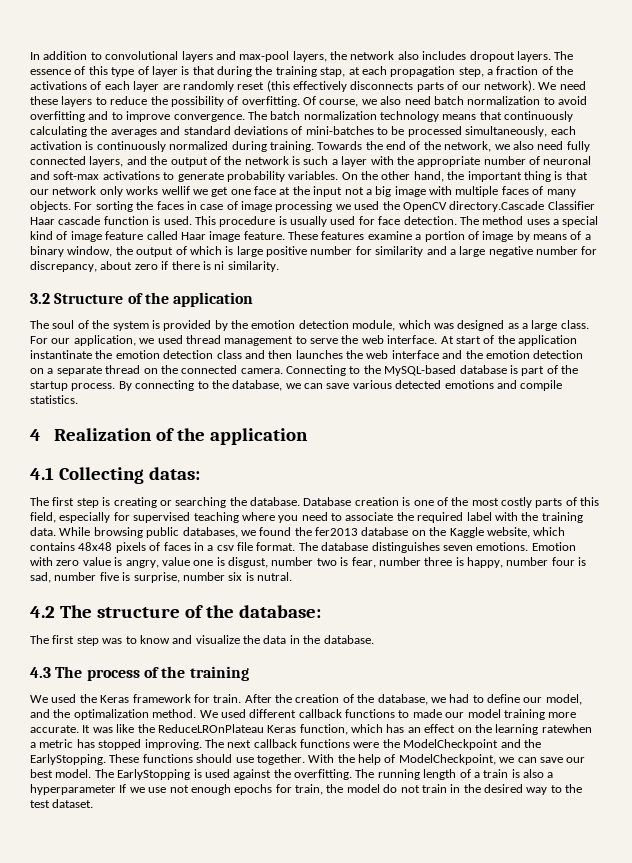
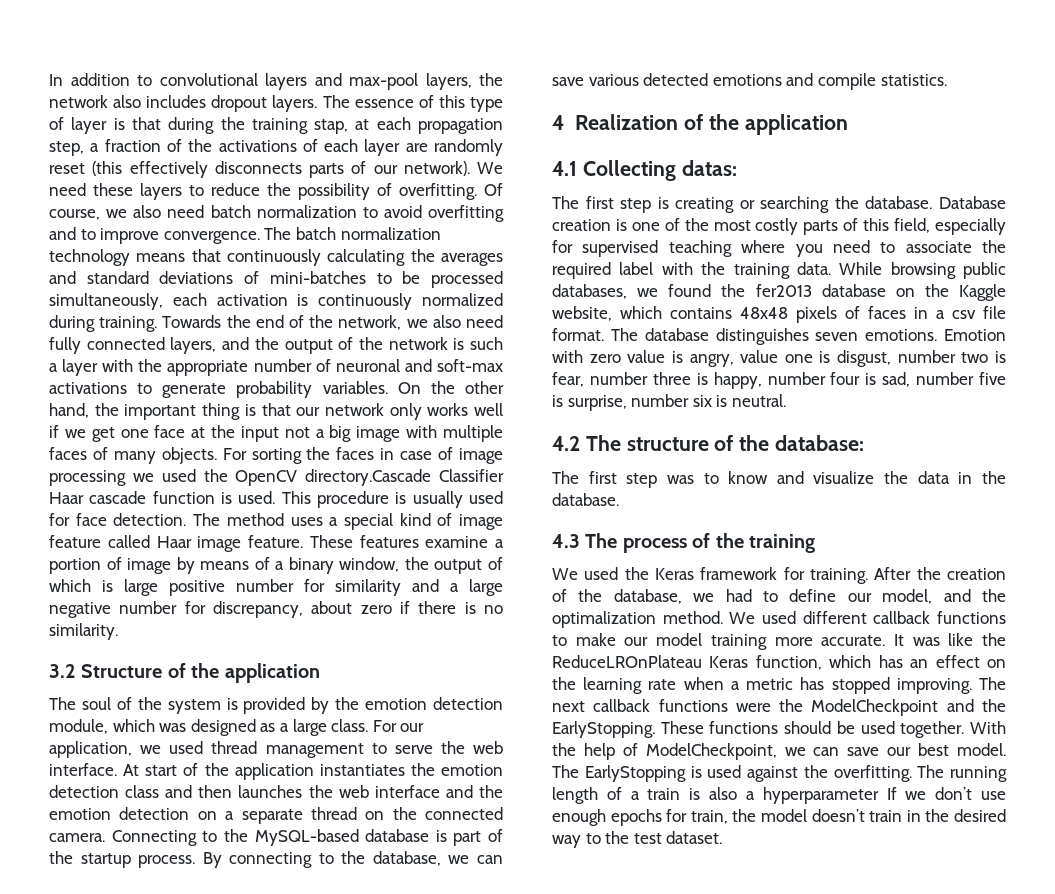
- On the other hand, the important thing is that our network only works wellif we get one face at the input not a big image with multiple faces of many objects.
+ On the other hand, the important thing is that our network only works well if we get one face at the input not a big image with multiple faces of many objects.
- These features examine a portion of image by means of a binary window, the output of which is large positive number for similarity and a large negative number for discrepancy, about zero if there is ni similarity.
+ These features examine a portion of image by means of a binary window, the output of which is large positive number for similarity and a large negative number for discrepancy, about zero if there is no similarity.
- At start of the application instantinate the emotion detection class and then launches the web interface and the emotion detection on a separate thread on the connected camera.
+ At start of the application instantiates the emotion detection class and then launches the web interface and the emotion detection on a separate thread on the connected camera.
- Emotion with zero value is angry, value one is disgust, number two is fear, number three is happy, number four is sad, number five is surprise, number six is nutral.
+ Emotion with zero value is angry, value one is disgust, number two is fear, number three is happy, number four is sad, number five is surprise, number six is neutral.
- We used the Keras framework for train.
+ We used the Keras framework for training.
- We used different callback functions to made our model training more accurate.
+ We used different callback functions to make our model training more accurate.
- It was like the ReduceLROnPlateau Keras function, which has an effect on the learning ratewhen a metric has stopped improving.
+ It was like the ReduceLROnPlateau Keras function, which has an effect on the learning rate when a metric has stopped improving.
- These functions should use together.
+ These functions should be used together.
- The running length of a train is also a hyperparameter If we use not enough epochs for train, the model do not train in the desired way to the test dataset.
+ The running length of a train is also a hyperparameter If we don’t use enough epochs for train, the model doesn’t train in the desired way to the test dataset.

